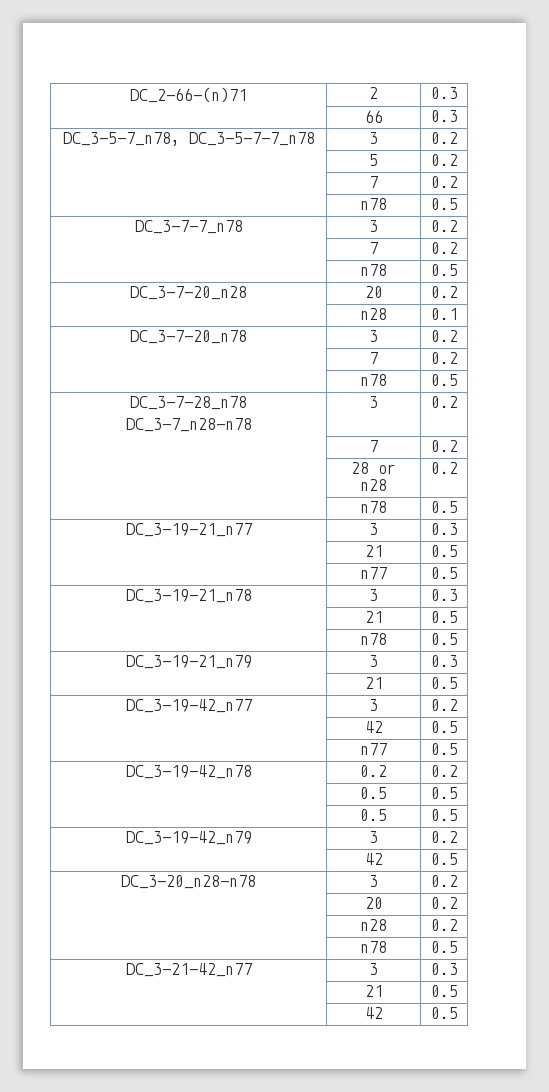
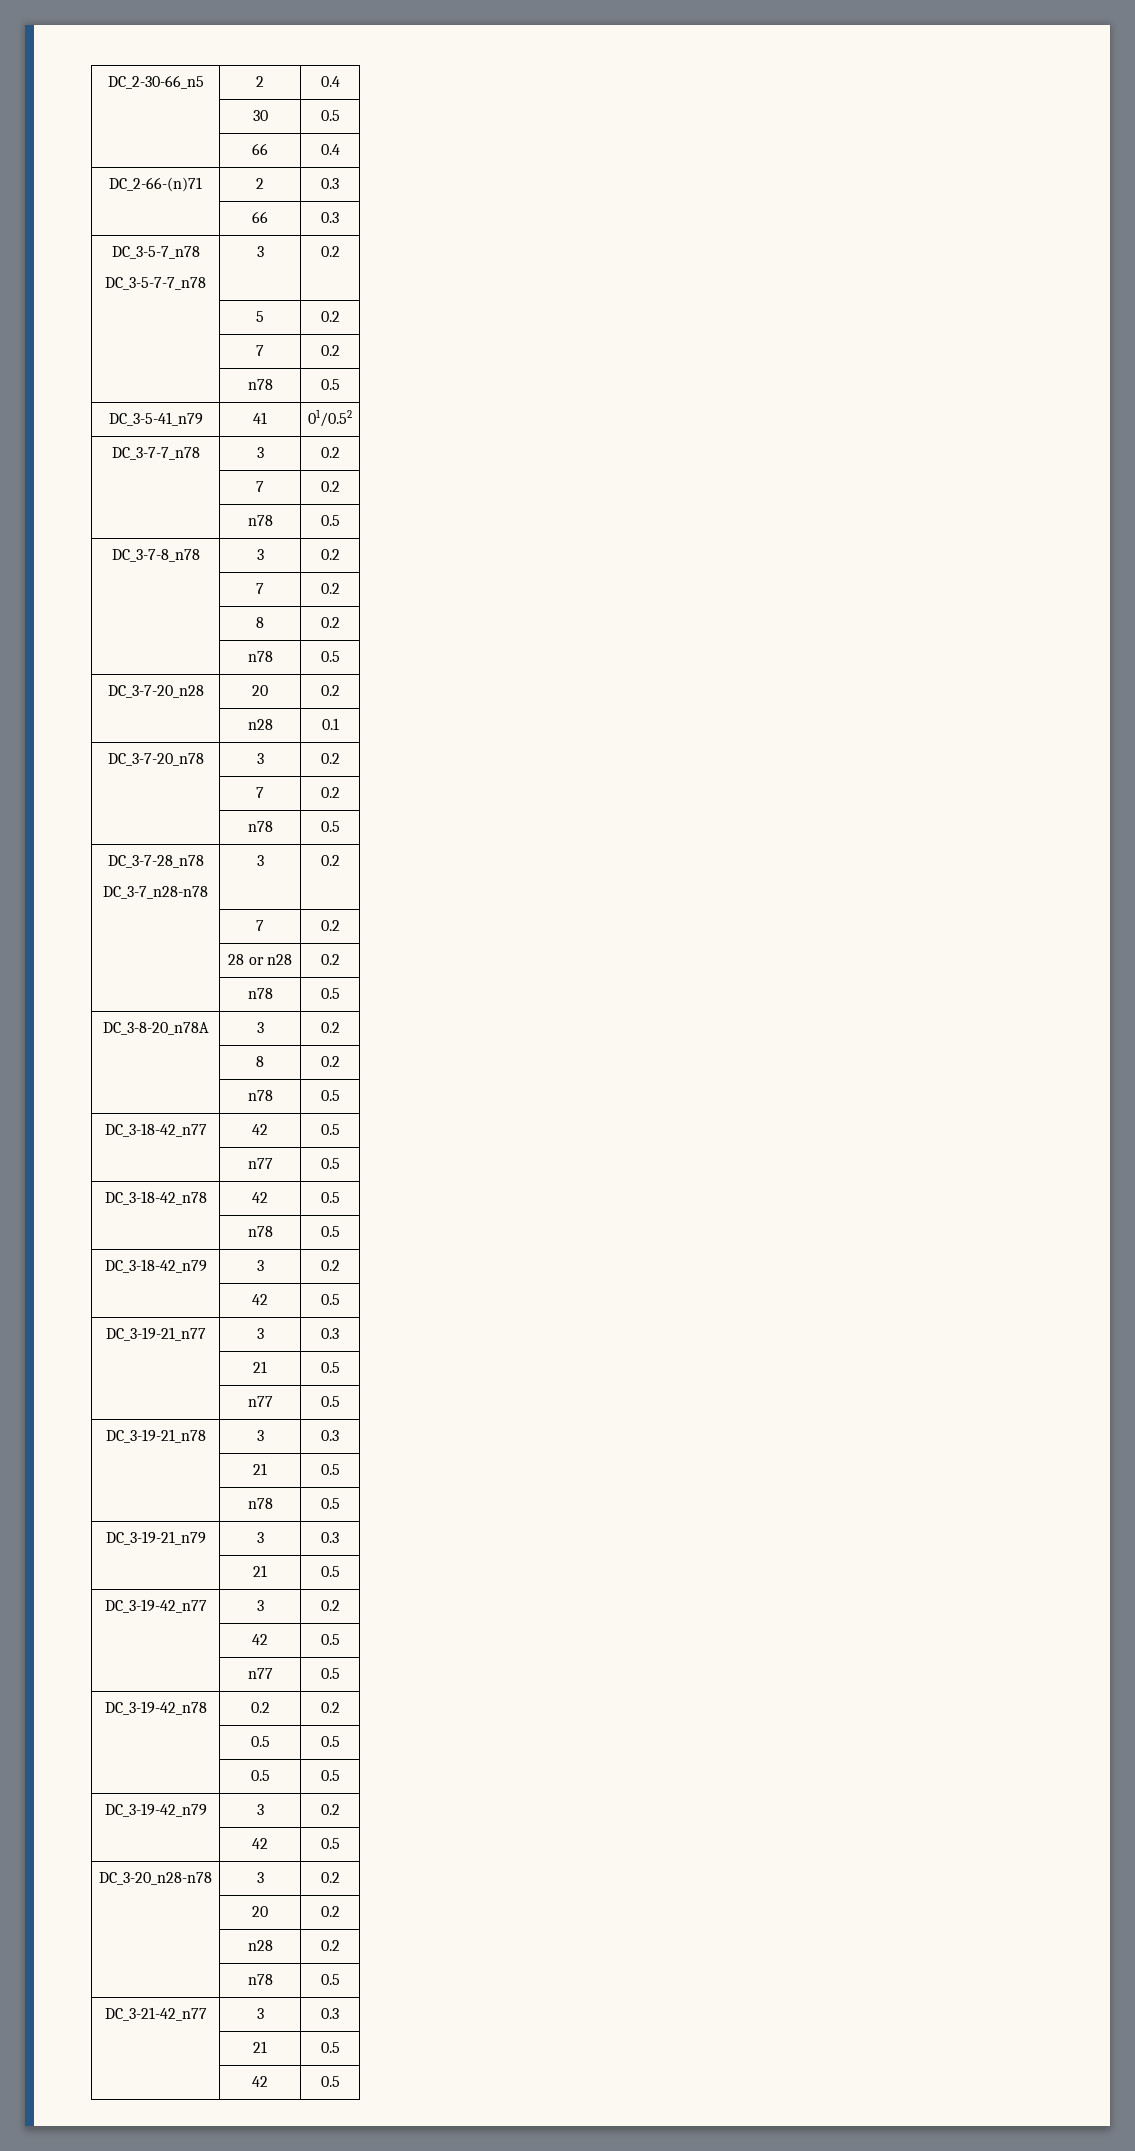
+ DC_2-30-66_n5 | 2 | 0.4
+ | 30 | 0.5
+ | 66 | 0.4
- DC_3-5-7_n78, DC_3-5-7-7_n78 | 3 | 0.2
+ DC_3-5-7_n78
+ DC_3-5-7-7_n78 | 3 | 0.2
+ DC_3-5-41_n79 | 41 | 01/0.52
+ DC_3-7-8_n78 | 3 | 0.2
+ | 7 | 0.2
+ | 8 | 0.2
+ | n78 | 0.5
+ DC_3-8-20_n78A | 3 | 0.2
+ | 8 | 0.2
+ | n78 | 0.5
+ DC_3-18-42_n77 | 42 | 0.5
+ | n77 | 0.5
+ DC_3-18-42_n78 | 42 | 0.5
+ | n78 | 0.5
+ DC_3-18-42_n79 | 3 | 0.2
+ | 42 | 0.5

